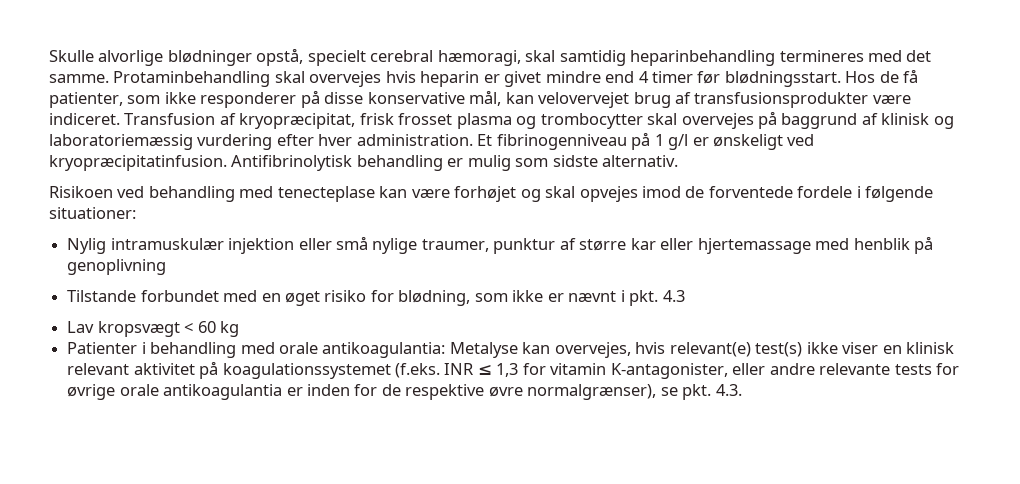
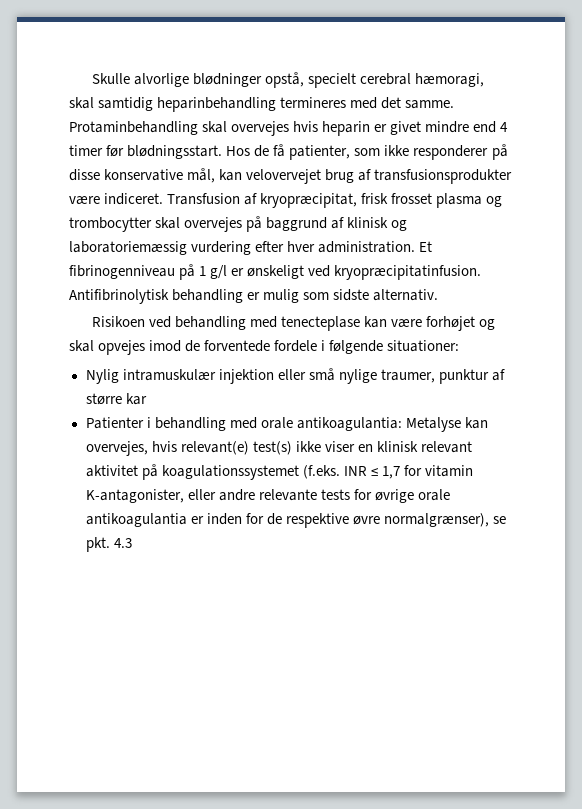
- Nylig intramuskulær injektion eller små nylige traumer, punktur af større kar eller hjertemassage med henblik på genoplivning
- Tilstande forbundet med en øget risiko for blødning, som ikke er nævnt i pkt. 4.3
- Lav kropsvægt < 60 kg
+ Nylig intramuskulær injektion eller små nylige traumer, punktur af større kar
- Patienter i behandling med orale antikoagulantia: Metalyse kan overvejes, hvis relevant(e) test(s) ikke viser en klinisk relevant aktivitet på koagulationssystemet (f.eks. INR ≤ 1,3 for vitamin K-antagonister, eller andre relevante tests for øvrige orale antikoagulantia er inden for de respektive øvre normalgrænser), se pkt. 4.3.
+ Patienter i behandling med orale antikoagulantia: Metalyse kan overvejes, hvis relevant(e) test(s) ikke viser en klinisk relevant aktivitet på koagulationssystemet (f.eks. INR ≤ 1,7 for vitamin K-antagonister, eller andre relevante tests for øvrige orale antikoagulantia er inden for de respektive øvre normalgrænser), se pkt. 4.3

